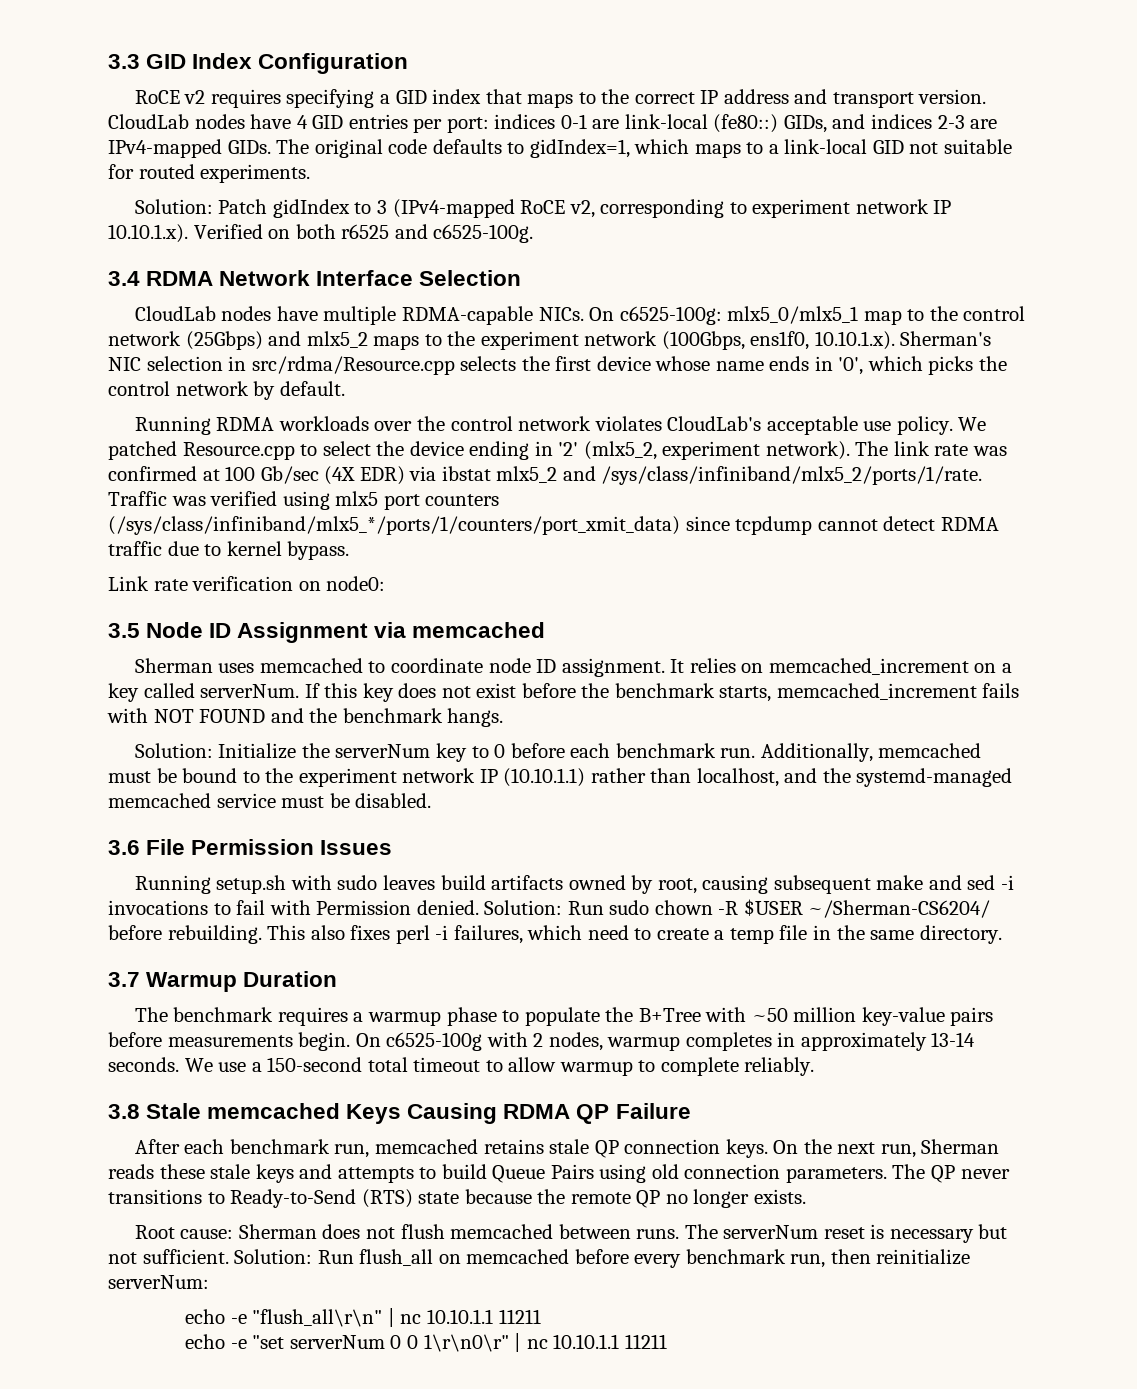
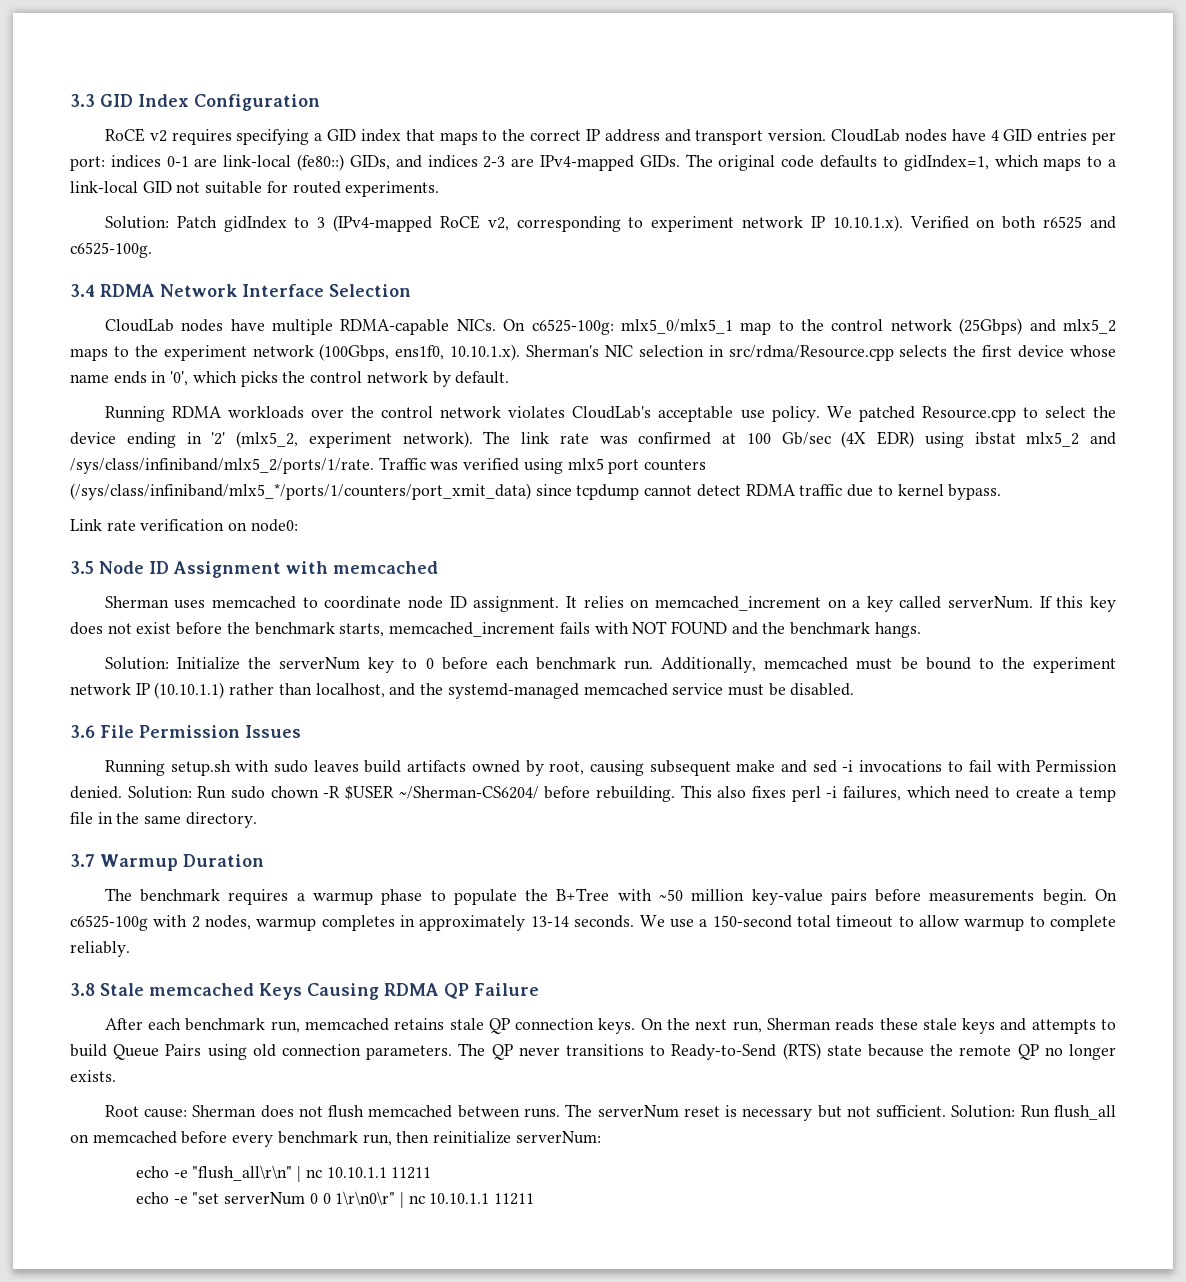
- The link rate was confirmed at 100 Gb/sec (4X EDR) via ibstat mlx5_2 and /sys/class/infiniband/mlx5_2/ports/1/rate.
+ The link rate was confirmed at 100 Gb/sec (4X EDR) using ibstat mlx5_2 and /sys/class/infiniband/mlx5_2/ports/1/rate.
- 3.5 Node ID Assignment via memcached
+ 3.5 Node ID Assignment with memcached

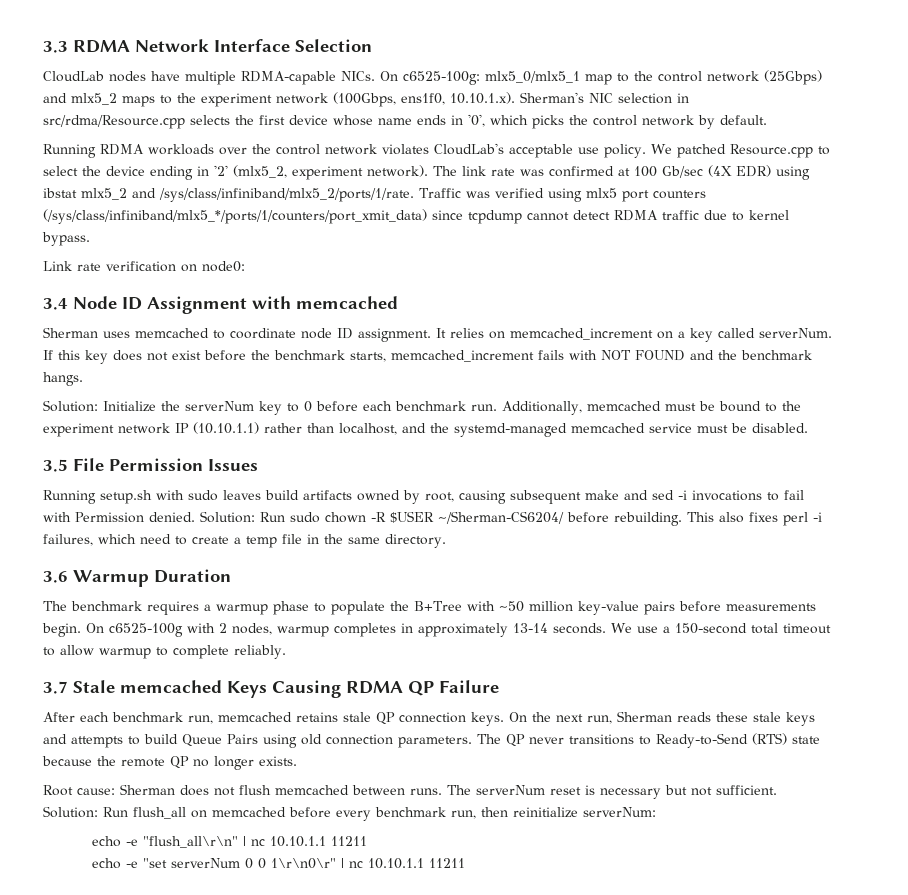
- 3.3 GID Index Configuration
- RoCE v2 requires specifying a GID index that maps to the correct IP address and transport version. CloudLab nodes have 4 GID entries per port: indices 0-1 are link-local (fe80::) GIDs, and indices 2-3 are IPv4-mapped GIDs. The original code defaults to gidIndex=1, which maps to a link-local GID not suitable for routed experiments.
- Solution: Patch gidIndex to 3 (IPv4-mapped RoCE v2, corresponding to experiment network IP 10.10.1.x). Verified on both r6525 and c6525-100g.
- 3.4 RDMA Network Interface Selection
+ 3.3 RDMA Network Interface Selection
- 3.5 Node ID Assignment with memcached
+ 3.4 Node ID Assignment with memcached
- 3.6 File Permission Issues
+ 3.5 File Permission Issues
- 3.7 Warmup Duration
+ 3.6 Warmup Duration
- 3.8 Stale memcached Keys Causing RDMA QP Failure
+ 3.7 Stale memcached Keys Causing RDMA QP Failure

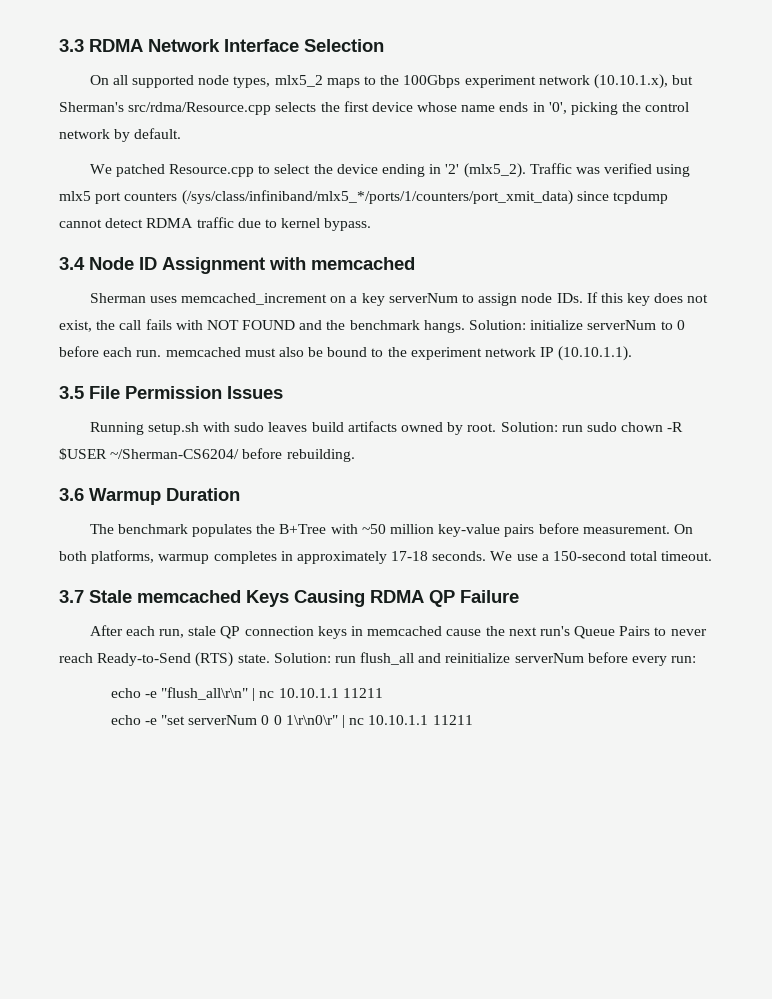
- CloudLab nodes have multiple RDMA-capable NICs. On c6525-100g: mlx5_0/mlx5_1 map to the control network (25Gbps) and mlx5_2 maps to the experiment network (100Gbps, ens1f0, 10.10.1.x). Sherman's NIC selection in src/rdma/Resource.cpp selects the first device whose name ends in '0', which picks the control network by default.
+ On all supported node types, mlx5_2 maps to the 100Gbps experiment network (10.10.1.x), but Sherman's src/rdma/Resource.cpp selects the first device whose name ends in '0', picking the control network by default.
- Running RDMA workloads over the control network violates CloudLab's acceptable use policy. We patched Resource.cpp to select the device ending in '2' (mlx5_2, experiment network). The link rate was confirmed at 100 Gb/sec (4X EDR) using ibstat mlx5_2 and /sys/class/infiniband/mlx5_2/ports/1/rate.
+ We patched Resource.cpp to select the device ending in '2' (mlx5_2).
- Link rate verification on node0:
- Sherman uses memcached to coordinate node ID assignment. It relies on memcached_increment on a key called serverNum. If this key does not exist before the benchmark starts, memcached_increment fails with NOT FOUND and the benchmark hangs.
- Solution: Initialize the serverNum key to 0 before each benchmark run. Additionally, memcached must be bound to the experiment network IP (10.10.1.1) rather than localhost, and the systemd-managed memcached service must be disabled.
+ Sherman uses memcached_increment on a key serverNum to assign node IDs. If this key does not exist, the call fails with NOT FOUND and the benchmark hangs. Solution: initialize serverNum to 0 before each run. memcached must also be bound to the experiment network IP (10.10.1.1).
- Running setup.sh with sudo leaves build artifacts owned by root, causing subsequent make and sed -i invocations to fail with Permission denied. Solution: Run sudo chown -R $USER ~/Sherman-CS6204/ before rebuilding. This also fixes perl -i failures, which need to create a temp file in the same directory.
+ Running setup.sh with sudo leaves build artifacts owned by root. Solution: run sudo chown -R $USER ~/Sherman-CS6204/ before rebuilding.
- The benchmark requires a warmup phase to populate the B+Tree with ~50 million key-value pairs before measurements begin. On c6525-100g with 2 nodes, warmup completes in approximately 13-14 seconds.
+ The benchmark populates the B+Tree with ~50 million key-value pairs before measurement. On both platforms, warmup completes in approximately 17-18 seconds.
- We use a 150-second total timeout to allow warmup to complete reliably.
+ We use a 150-second total timeout.
- After each benchmark run, memcached retains stale QP connection keys. On the next run, Sherman reads these stale keys and attempts to build Queue Pairs using old connection parameters. The QP never transitions to Ready-to-Send (RTS) state because the remote QP no longer exists.
- Root cause: Sherman does not flush memcached between runs. The serverNum reset is necessary but not sufficient. Solution: Run flush_all on memcached before every benchmark run, then reinitialize serverNum:
+ After each run, stale QP connection keys in memcached cause the next run's Queue Pairs to never reach Ready-to-Send (RTS) state. Solution: run flush_all and reinitialize serverNum before every run:

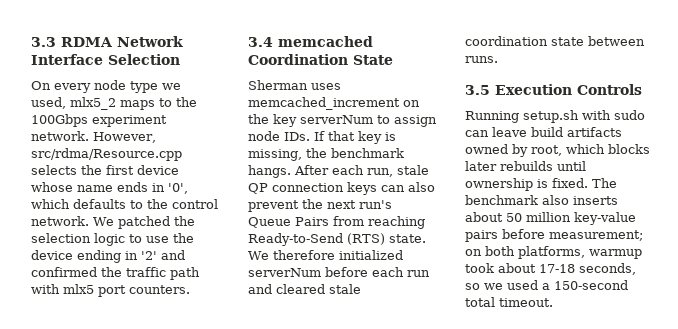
- On all supported node types, mlx5_2 maps to the 100Gbps experiment network (10.10.1.x), but Sherman's src/rdma/Resource.cpp selects the first device whose name ends in '0', picking the control network by default.
- We patched Resource.cpp to select the device ending in '2' (mlx5_2). Traffic was verified using mlx5 port counters (/sys/class/infiniband/mlx5_*/ports/1/counters/port_xmit_data) since tcpdump cannot detect RDMA traffic due to kernel bypass.
- 3.4 Node ID Assignment with memcached
+ On every node type we used, mlx5_2 maps to the 100Gbps experiment network. However, src/rdma/Resource.cpp selects the first device whose name ends in '0', which defaults to the control network. We patched the selection logic to use the device ending in '2' and confirmed the traffic path with mlx5 port counters.
+ 3.4 memcached Coordination State
- Sherman uses memcached_increment on a key serverNum to assign node IDs. If this key does not exist, the call fails with NOT FOUND and the benchmark hangs. Solution: initialize serverNum to 0 before each run. memcached must also be bound to the experiment network IP (10.10.1.1).
- 3.5 File Permission Issues
- Running setup.sh with sudo leaves build artifacts owned by root. Solution: run sudo chown -R $USER ~/Sherman-CS6204/ before rebuilding.
- 3.6 Warmup Duration
- The benchmark populates the B+Tree with ~50 million key-value pairs before measurement. On both platforms, warmup completes in approximately 17-18 seconds. We use a 150-second total timeout.
- 3.7 Stale memcached Keys Causing RDMA QP Failure
- After each run, stale QP connection keys in memcached cause the next run's Queue Pairs to never reach Ready-to-Send (RTS) state. Solution: run flush_all and reinitialize serverNum before every run:
- echo -e "flush_all\r\n" | nc 10.10.1.1 11211
- echo -e "set serverNum 0 0 1\r\n0\r" | nc 10.10.1.1 11211
+ Sherman uses memcached_increment on the key serverNum to assign node IDs. If that key is missing, the benchmark hangs. After each run, stale QP connection keys can also prevent the next run's Queue Pairs from reaching Ready-to-Send (RTS) state. We therefore initialized serverNum before each run and cleared stale coordination state between runs.
+ 3.5 Execution Controls
+ Running setup.sh with sudo can leave build artifacts owned by root, which blocks later rebuilds until ownership is fixed. The benchmark also inserts about 50 million key-value pairs before measurement; on both platforms, warmup took about 17-18 seconds, so we used a 150-second total timeout.

